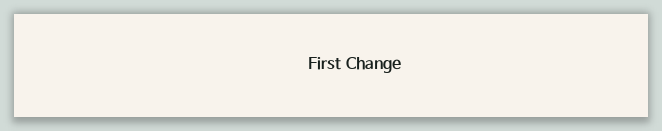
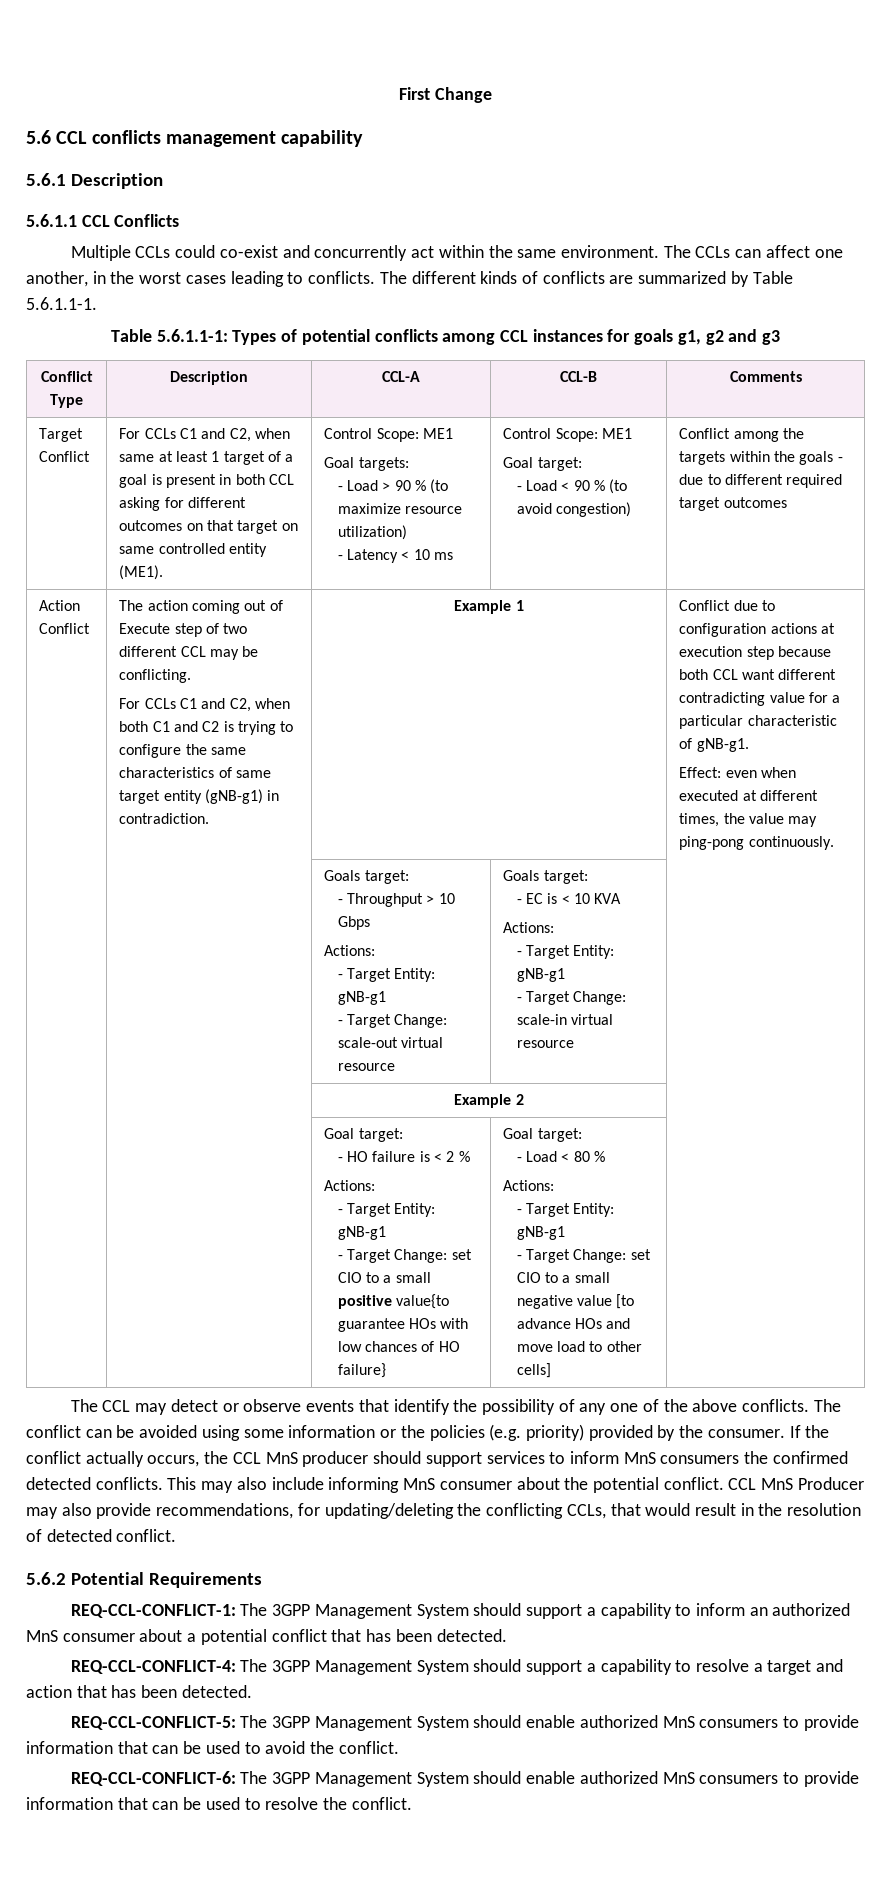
+ 5.6 CCL conflicts management capability
+ 5.6.1 Description
+ 5.6.1.1 CCL Conflicts
+ Multiple CCLs could co-exist and concurrently act within the same environment. The CCLs can affect one another, in the worst cases leading to conflicts. The different kinds of conflicts are summarized by Table 5.6.1.1-1.
+ Table 5.6.1.1-1: Types of potential conflicts among CCL instances for goals g1, g2 and g3
+ Conflict Type | Description | CCL-A | CCL-B | Comments
+ Target Conflict | For CCLs C1 and C2, when same at least 1 target of a goal is present in both CCL asking for different outcomes on that target on same controlled entity (ME1). | Control Scope: ME1
+ Goal targets:
+ - Load > 90 % (to maximize resource utilization)
+ - Latency < 10 ms | Control Scope: ME1
+ Goal target:
+ - Load < 90 % (to avoid congestion) | Conflict among the targets within the goals - due to different required target outcomes
+ Action Conflict | The action coming out of Execute step of two different CCL may be conflicting.
+ For CCLs C1 and C2, when both C1 and C2 is trying to configure the same characteristics of same target entity (gNB-g1) in contradiction. | Example 1 | Conflict due to configuration actions at execution step because both CCL want different contradicting value for a particular characteristic of gNB-g1.
+ Effect: even when executed at different times, the value may ping-pong continuously.
+ | | Goals target:
+ - Throughput > 10 Gbps
+ Actions:
+ - Target Entity: gNB-g1
+ - Target Change: scale-out virtual resource | Goals target:
+ - EC is < 10 KVA
+ Actions:
+ - Target Entity: gNB-g1
+ - Target Change: scale-in virtual resource |
+ | | Example 2 |
+ | | Goal target:
+ - HO failure is < 2 %
+ Actions:
+ - Target Entity: gNB-g1
+ - Target Change: set CIO to a small positive value{to guarantee HOs with low chances of HO failure} | Goal target:
+ - Load < 80 %
+ Actions:
+ - Target Entity: gNB-g1
+ - Target Change: set CIO to a small negative value [to advance HOs and move load to other cells] |
+ The CCL may detect or observe events that identify the possibility of any one of the above conflicts. The conflict can be avoided using some information or the policies (e.g. priority) provided by the consumer. If the conflict actually occurs, the CCL MnS producer should support services to inform MnS consumers the confirmed detected conflicts. This may also include informing MnS consumer about the potential conflict. CCL MnS Producer may also provide recommendations, for updating/deleting the conflicting CCLs, that would result in the resolution of detected conflict.
+ 5.6.2 Potential Requirements
+ REQ-CCL-CONFLICT-1: The 3GPP Management System should support a capability to inform an authorized MnS consumer about a potential conflict that has been detected.
+ REQ-CCL-CONFLICT-4: The 3GPP Management System should support a capability to resolve a target and action that has been detected.
+ REQ-CCL-CONFLICT-5: The 3GPP Management System should enable authorized MnS consumers to provide information that can be used to avoid the conflict.
+ REQ-CCL-CONFLICT-6: The 3GPP Management System should enable authorized MnS consumers to provide information that can be used to resolve the conflict.

